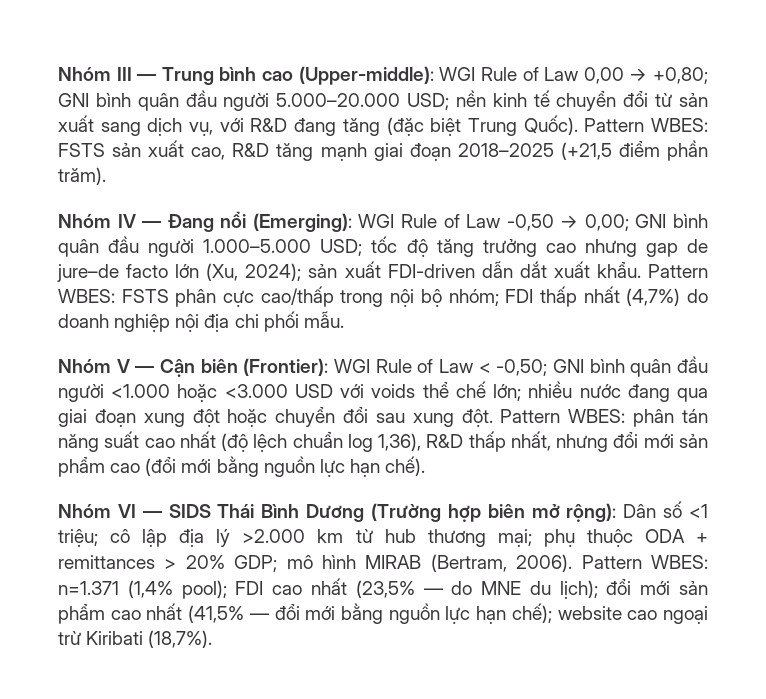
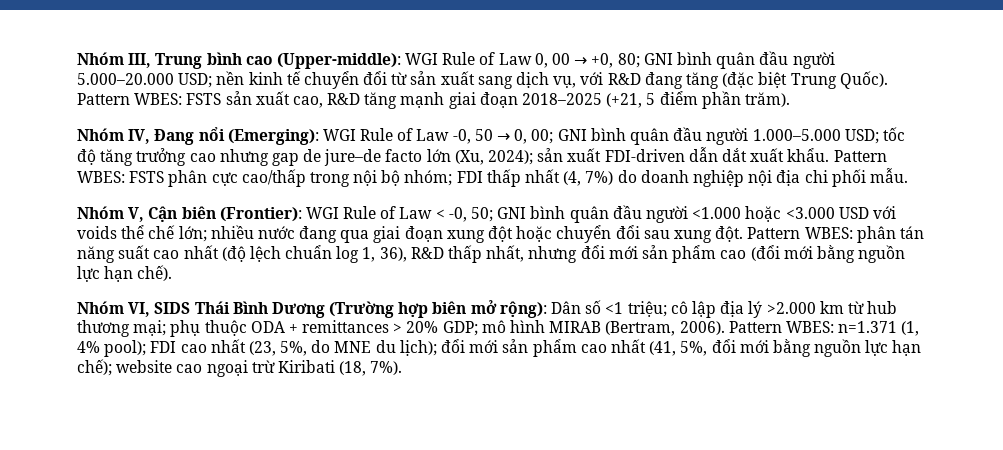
- Nhóm III — Trung bình cao (Upper-middle): WGI Rule of Law 0,00 → +0,80; GNI bình quân đầu người 5.000–20.000 USD; nền kinh tế chuyển đổi từ sản xuất sang dịch vụ, với R&D đang tăng (đặc biệt Trung Quốc).
+ Nhóm III, Trung bình cao (Upper-middle): WGI Rule of Law 0, 00 → +0, 80; GNI bình quân đầu người 5.000–20.000 USD; nền kinh tế chuyển đổi từ sản xuất sang dịch vụ, với R&D đang tăng (đặc biệt Trung Quốc).
- Pattern WBES: FSTS sản xuất cao, R&D tăng mạnh giai đoạn 2018–2025 (+21,5 điểm phần trăm).
+ Pattern WBES: FSTS sản xuất cao, R&D tăng mạnh giai đoạn 2018–2025 (+21, 5 điểm phần trăm).
- Nhóm IV — Đang nổi (Emerging): WGI Rule of Law -0,50 → 0,00; GNI bình quân đầu người 1.000–5.000 USD; tốc độ tăng trưởng cao nhưng gap de jure–de facto lớn (Xu, 2024); sản xuất FDI-driven dẫn dắt xuất khẩu.
+ Nhóm IV, Đang nổi (Emerging): WGI Rule of Law -0, 50 → 0, 00; GNI bình quân đầu người 1.000–5.000 USD; tốc độ tăng trưởng cao nhưng gap de jure–de facto lớn (Xu, 2024); sản xuất FDI-driven dẫn dắt xuất khẩu.
- Pattern WBES: FSTS phân cực cao/thấp trong nội bộ nhóm; FDI thấp nhất (4,7%) do doanh nghiệp nội địa chi phối mẫu.
+ Pattern WBES: FSTS phân cực cao/thấp trong nội bộ nhóm; FDI thấp nhất (4, 7%) do doanh nghiệp nội địa chi phối mẫu.
- Nhóm V — Cận biên (Frontier): WGI Rule of Law < -0,50; GNI bình quân đầu người <1.000 hoặc <3.000 USD với voids thể chế lớn; nhiều nước đang qua giai đoạn xung đột hoặc chuyển đổi sau xung đột.
+ Nhóm V, Cận biên (Frontier): WGI Rule of Law < -0, 50; GNI bình quân đầu người <1.000 hoặc <3.000 USD với voids thể chế lớn; nhiều nước đang qua giai đoạn xung đột hoặc chuyển đổi sau xung đột.
- Pattern WBES: phân tán năng suất cao nhất (độ lệch chuẩn log 1,36), R&D thấp nhất, nhưng đổi mới sản phẩm cao (đổi mới bằng nguồn lực hạn chế).
+ Pattern WBES: phân tán năng suất cao nhất (độ lệch chuẩn log 1, 36), R&D thấp nhất, nhưng đổi mới sản phẩm cao (đổi mới bằng nguồn lực hạn chế).
- Nhóm VI — SIDS Thái Bình Dương (Trường hợp biên mở rộng): Dân số <1 triệu; cô lập địa lý >2.000 km từ hub thương mại; phụ thuộc ODA + remittances > 20% GDP; mô hình MIRAB (Bertram, 2006).
+ Nhóm VI, SIDS Thái Bình Dương (Trường hợp biên mở rộng): Dân số <1 triệu; cô lập địa lý >2.000 km từ hub thương mại; phụ thuộc ODA + remittances > 20% GDP; mô hình MIRAB (Bertram, 2006).
- Pattern WBES: n=1.371 (1,4% pool); FDI cao nhất (23,5% — do MNE du lịch); đổi mới sản phẩm cao nhất (41,5% — đổi mới bằng nguồn lực hạn chế); website cao ngoại trừ Kiribati (18,7%).
+ Pattern WBES: n=1.371 (1, 4% pool); FDI cao nhất (23, 5%, do MNE du lịch); đổi mới sản phẩm cao nhất (41, 5%, đổi mới bằng nguồn lực hạn chế); website cao ngoại trừ Kiribati (18, 7%).

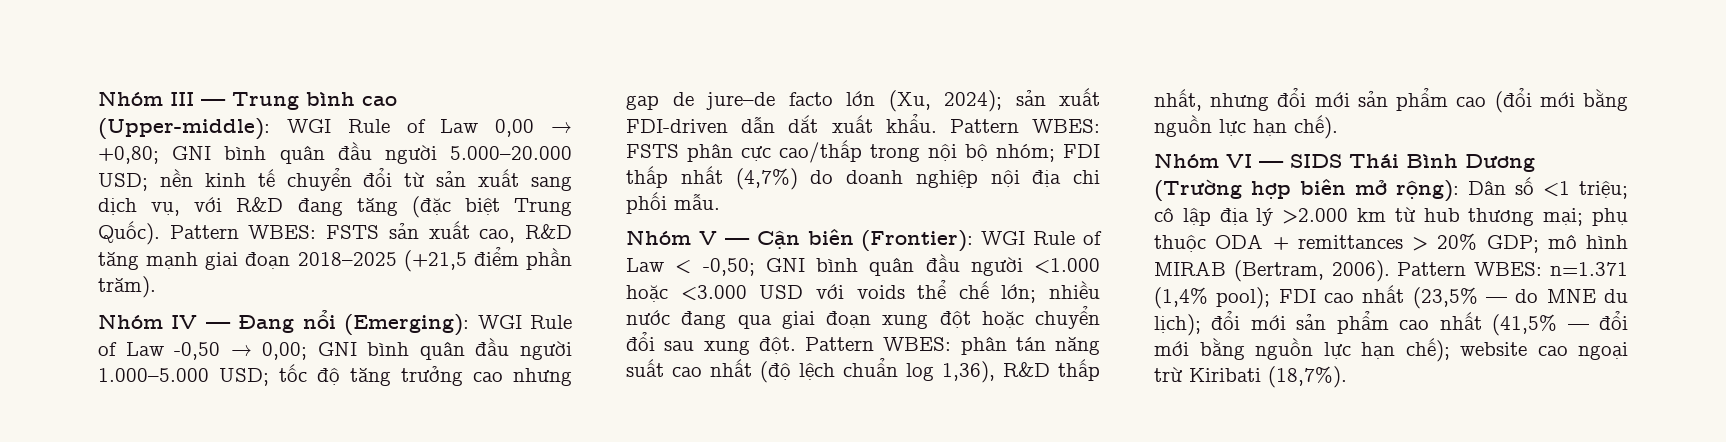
- Nhóm III, Trung bình cao (Upper-middle): WGI Rule of Law 0, 00 → +0, 80; GNI bình quân đầu người 5.000–20.000 USD; nền kinh tế chuyển đổi từ sản xuất sang dịch vụ, với R&D đang tăng (đặc biệt Trung Quốc).
+ Nhóm III — Trung bình cao (Upper-middle): WGI Rule of Law 0,00 → +0,80; GNI bình quân đầu người 5.000–20.000 USD; nền kinh tế chuyển đổi từ sản xuất sang dịch vụ, với R&D đang tăng (đặc biệt Trung Quốc).
- Pattern WBES: FSTS sản xuất cao, R&D tăng mạnh giai đoạn 2018–2025 (+21, 5 điểm phần trăm).
+ Pattern WBES: FSTS sản xuất cao, R&D tăng mạnh giai đoạn 2018–2025 (+21,5 điểm phần trăm).
- Nhóm IV, Đang nổi (Emerging): WGI Rule of Law -0, 50 → 0, 00; GNI bình quân đầu người 1.000–5.000 USD; tốc độ tăng trưởng cao nhưng gap de jure–de facto lớn (Xu, 2024); sản xuất FDI-driven dẫn dắt xuất khẩu.
+ Nhóm IV — Đang nổi (Emerging): WGI Rule of Law -0,50 → 0,00; GNI bình quân đầu người 1.000–5.000 USD; tốc độ tăng trưởng cao nhưng gap de jure–de facto lớn (Xu, 2024); sản xuất FDI-driven dẫn dắt xuất khẩu.
- Pattern WBES: FSTS phân cực cao/thấp trong nội bộ nhóm; FDI thấp nhất (4, 7%) do doanh nghiệp nội địa chi phối mẫu.
+ Pattern WBES: FSTS phân cực cao/thấp trong nội bộ nhóm; FDI thấp nhất (4,7%) do doanh nghiệp nội địa chi phối mẫu.
- Nhóm V, Cận biên (Frontier): WGI Rule of Law < -0, 50; GNI bình quân đầu người <1.000 hoặc <3.000 USD với voids thể chế lớn; nhiều nước đang qua giai đoạn xung đột hoặc chuyển đổi sau xung đột.
+ Nhóm V — Cận biên (Frontier): WGI Rule of Law < -0,50; GNI bình quân đầu người <1.000 hoặc <3.000 USD với voids thể chế lớn; nhiều nước đang qua giai đoạn xung đột hoặc chuyển đổi sau xung đột.
- Pattern WBES: phân tán năng suất cao nhất (độ lệch chuẩn log 1, 36), R&D thấp nhất, nhưng đổi mới sản phẩm cao (đổi mới bằng nguồn lực hạn chế).
+ Pattern WBES: phân tán năng suất cao nhất (độ lệch chuẩn log 1,36), R&D thấp nhất, nhưng đổi mới sản phẩm cao (đổi mới bằng nguồn lực hạn chế).
- Nhóm VI, SIDS Thái Bình Dương (Trường hợp biên mở rộng): Dân số <1 triệu; cô lập địa lý >2.000 km từ hub thương mại; phụ thuộc ODA + remittances > 20% GDP; mô hình MIRAB (Bertram, 2006).
+ Nhóm VI — SIDS Thái Bình Dương (Trường hợp biên mở rộng): Dân số <1 triệu; cô lập địa lý >2.000 km từ hub thương mại; phụ thuộc ODA + remittances > 20% GDP; mô hình MIRAB (Bertram, 2006).
- Pattern WBES: n=1.371 (1, 4% pool); FDI cao nhất (23, 5%, do MNE du lịch); đổi mới sản phẩm cao nhất (41, 5%, đổi mới bằng nguồn lực hạn chế); website cao ngoại trừ Kiribati (18, 7%).
+ Pattern WBES: n=1.371 (1,4% pool); FDI cao nhất (23,5% — do MNE du lịch); đổi mới sản phẩm cao nhất (41,5% — đổi mới bằng nguồn lực hạn chế); website cao ngoại trừ Kiribati (18,7%).

